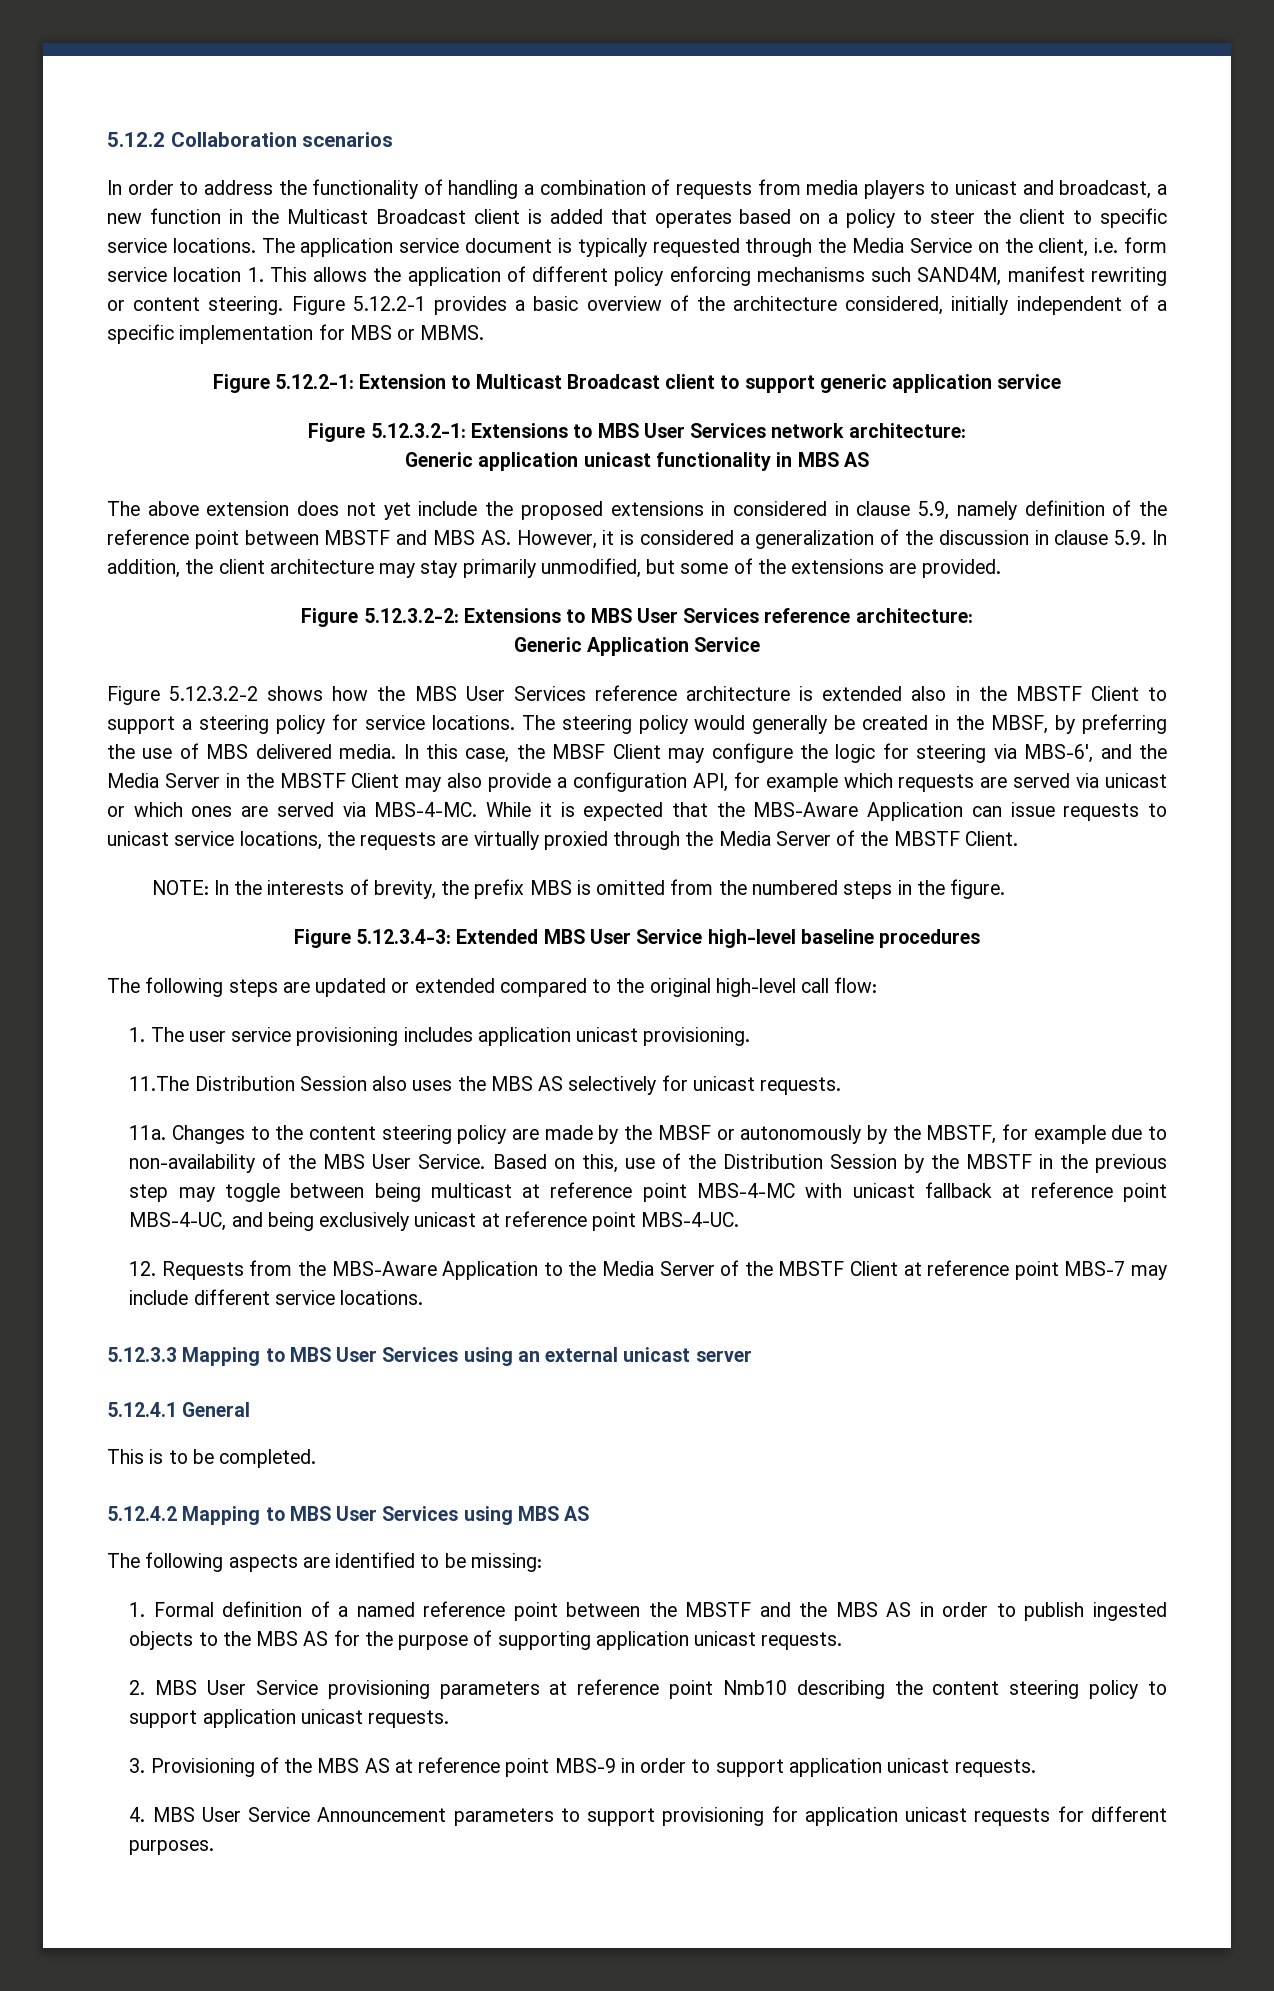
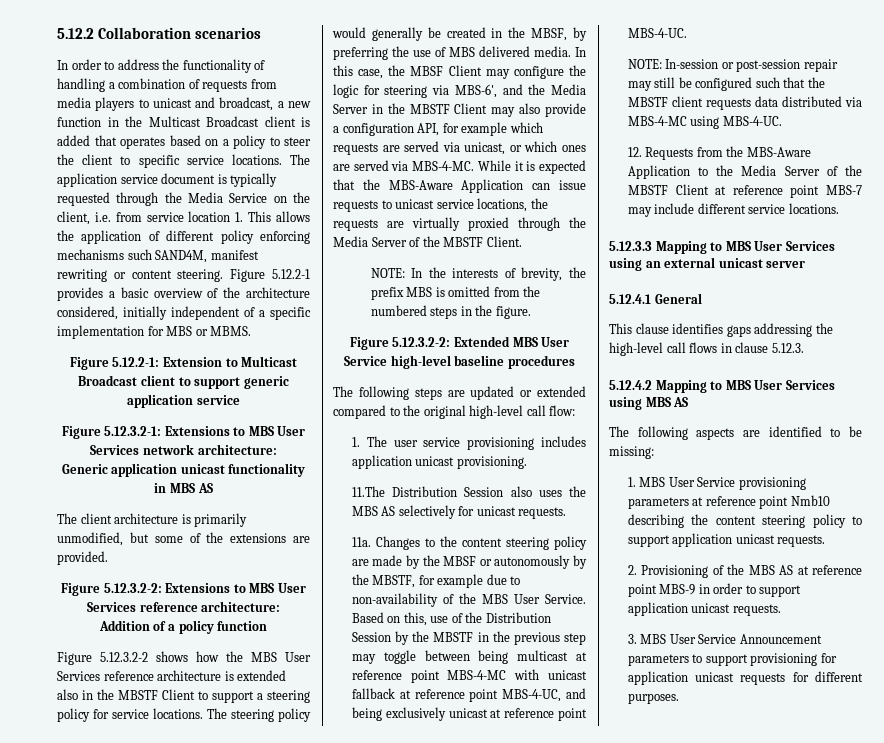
- The application service document is typically requested through the Media Service on the client, i.e. form service location 1. This allows the application of different policy enforcing mechanisms such SAND4M, manifest rewriting or content steering.
+ The application service document is typically requested through the Media Service on the client, i.e. from service location 1. This allows the application of different policy enforcing mechanisms such SAND4M, manifest rewriting or content steering.
- The above extension does not yet include the proposed extensions in considered in clause 5.9, namely definition of the reference point between MBSTF and MBS AS. However, it is considered a generalization of the discussion in clause 5.9. In addition, the client architecture may stay primarily unmodified, but some of the extensions are provided.
+ The client architecture is primarily unmodified, but some of the extensions are provided.
- Generic Application Service
+ Addition of a policy function
- In this case, the MBSF Client may configure the logic for steering via MBS-6', and the Media Server in the MBSTF Client may also provide a configuration API, for example which requests are served via unicast or which ones are served via MBS-4-MC.
+ In this case, the MBSF Client may configure the logic for steering via MBS-6', and the Media Server in the MBSTF Client may also provide a configuration API, for example which requests are served via unicast, or which ones are served via MBS-4-MC.
- Figure 5.12.3.4-3: Extended MBS User Service high-level baseline procedures
+ Figure 5.12.3.2-2: Extended MBS User Service high-level baseline procedures
+ NOTE: In-session or post-session repair may still be configured such that the MBSTF client requests data distributed via MBS-4-MC using MBS-4-UC.
- This is to be completed.
+ This clause identifies gaps addressing the high-level call flows in clause 5.12.3.
- 1. Formal definition of a named reference point between the MBSTF and the MBS AS in order to publish ingested objects to the MBS AS for the purpose of supporting application unicast requests.
- 2. MBS User Service provisioning parameters at reference point Nmb10 describing the content steering policy to support application unicast requests.
+ 1. MBS User Service provisioning parameters at reference point Nmb10 describing the content steering policy to support application unicast requests.
- 3. Provisioning of the MBS AS at reference point MBS-9 in order to support application unicast requests.
+ 2. Provisioning of the MBS AS at reference point MBS-9 in order to support application unicast requests.
- 4. MBS User Service Announcement parameters to support provisioning for application unicast requests for different purposes.
+ 3. MBS User Service Announcement parameters to support provisioning for application unicast requests for different purposes.

